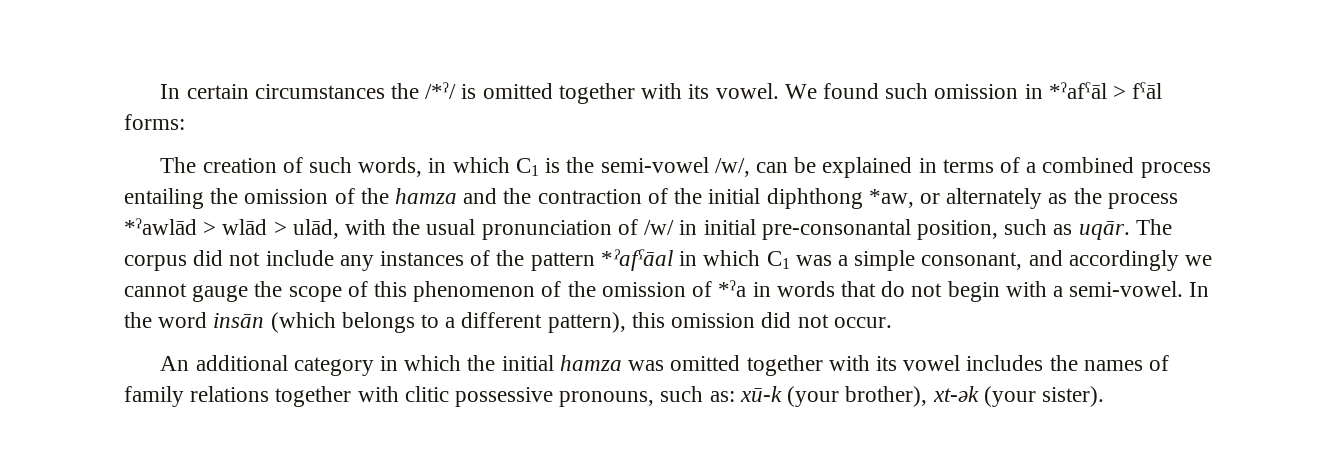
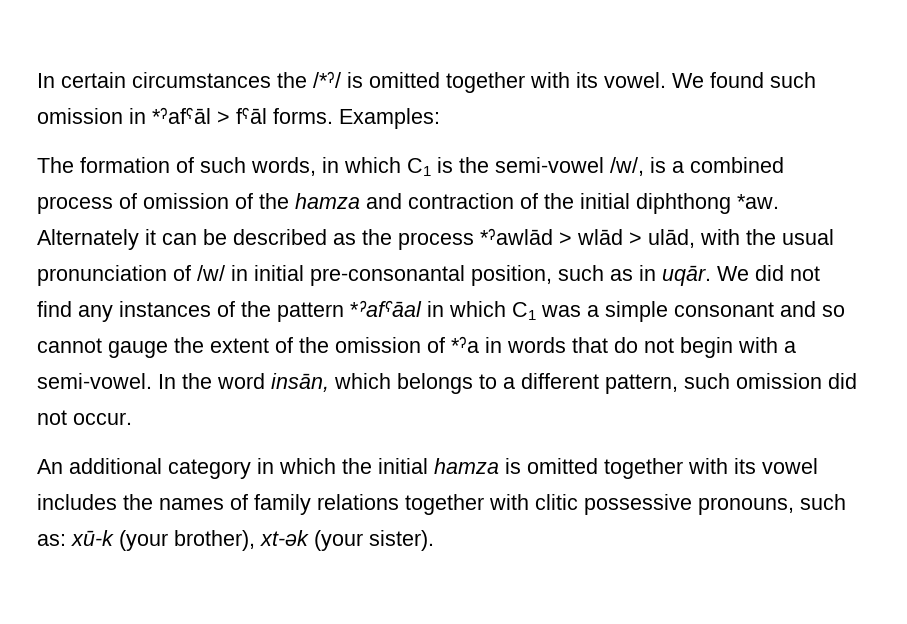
- We found such omission in *ˀafˁāl > fˁāl forms:
- The creation of such words, in which C1 is the semi-vowel /w/, can be explained in terms of a combined process entailing the omission of the hamza and the contraction of the initial diphthong *aw, or alternately as the process *ˀawlād > wlād > ulād, with the usual pronunciation of /w/ in initial pre-consonantal position, such as uqār. The corpus did not include any instances of the pattern *ˀafˁāal in which C1 was a simple consonant, and accordingly we cannot gauge the scope of this phenomenon of the omission of *ˀa in words that do not begin with a semi-vowel.
+ We found such omission in *ˀafˁāl > fˁāl forms. Examples:
+ The formation of such words, in which C1 is the semi-vowel /w/, is a combined process of omission of the hamza and contraction of the initial diphthong *aw. Alternately it can be described as the process *ˀawlād > wlād > ulād, with the usual pronunciation of /w/ in initial pre-consonantal position, such as in uqār. We did not find any instances of the pattern *ˀafˁāal in which C1 was a simple consonant and so cannot gauge the extent of the omission of *ˀa in words that do not begin with a semi-vowel.
- In the word insān (which belongs to a different pattern), this omission did not occur.
+ In the word insān, which belongs to a different pattern, such omission did not occur.
- An additional category in which the initial hamza was omitted together with its vowel includes the names of family relations together with clitic possessive pronouns, such as: xū-k (your brother), xt-ək (your sister).
+ An additional category in which the initial hamza is omitted together with its vowel includes the names of family relations together with clitic possessive pronouns, such as: xū-k (your brother), xt-ək (your sister).

